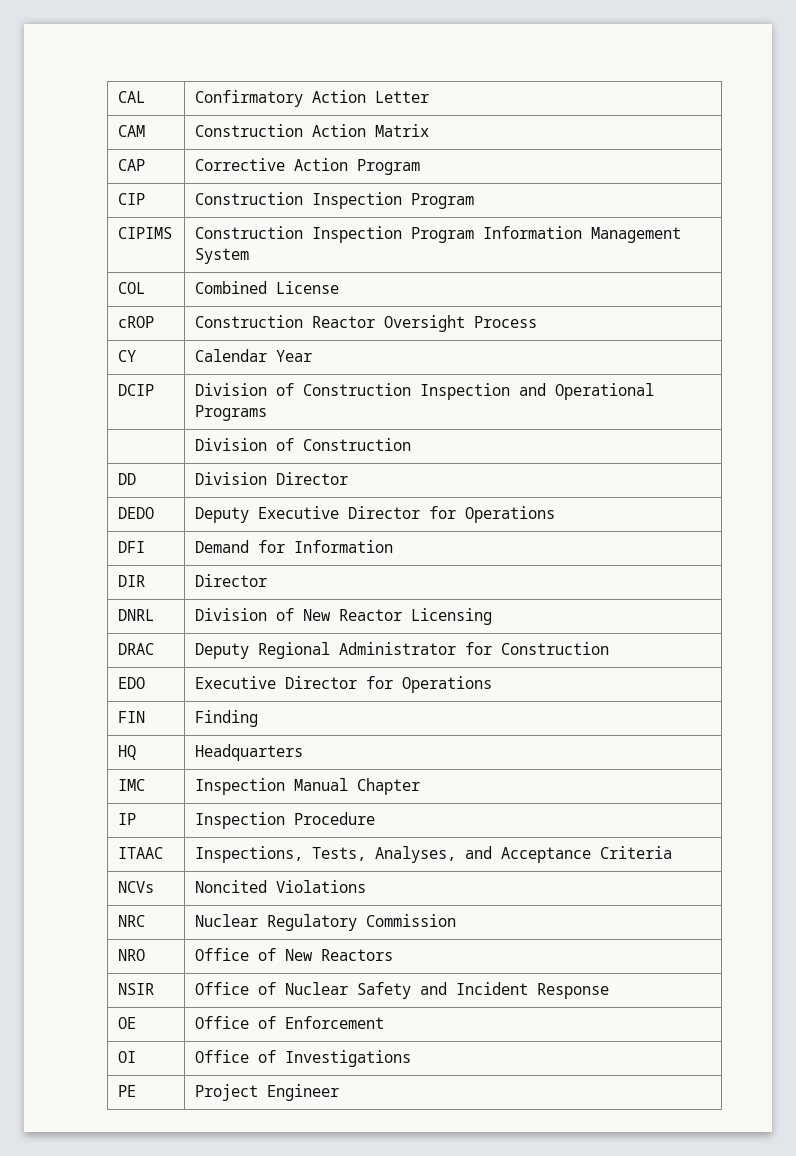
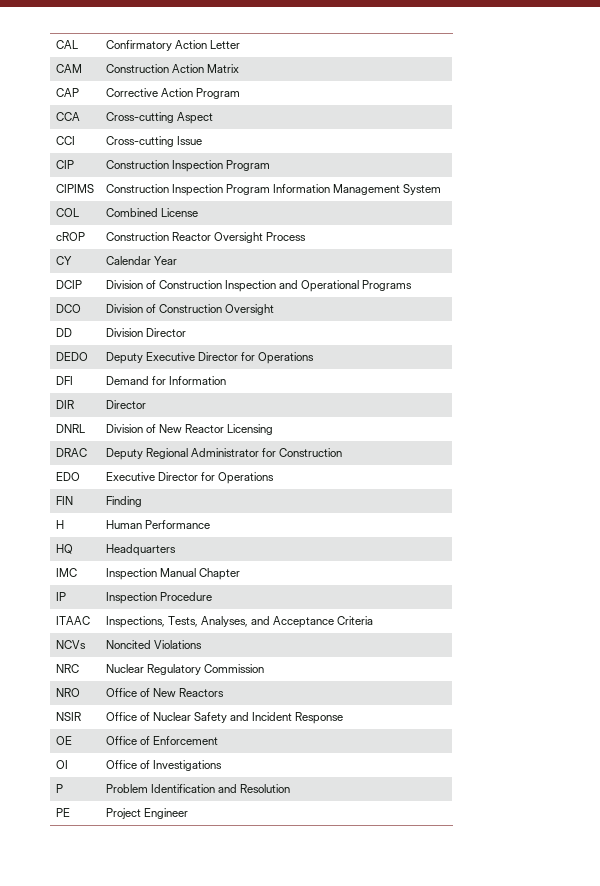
+ CCA | Cross-cutting Aspect
+ CCI | Cross-cutting Issue
  DCIP | Division of Construction Inspection and Operational Programs
- | Division of Construction
+ DCO | Division of Construction Oversight
+ H | Human Performance
+ P | Problem Identification and Resolution

